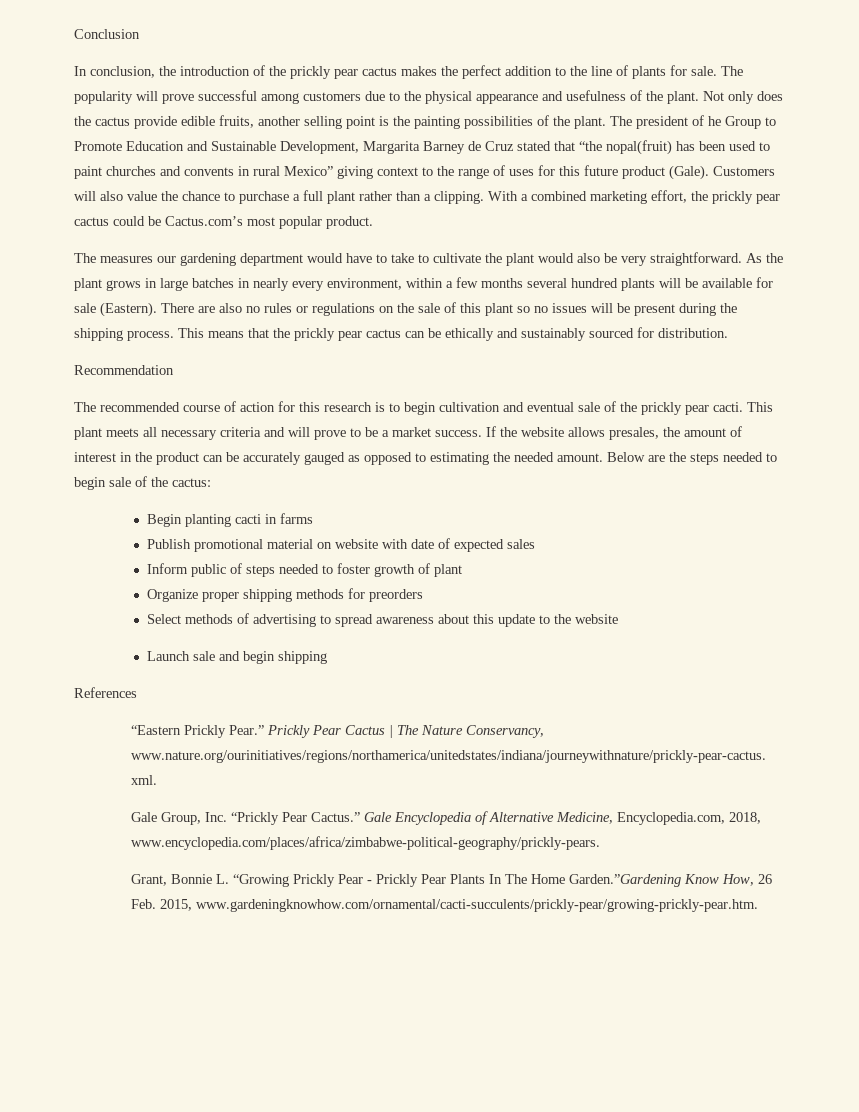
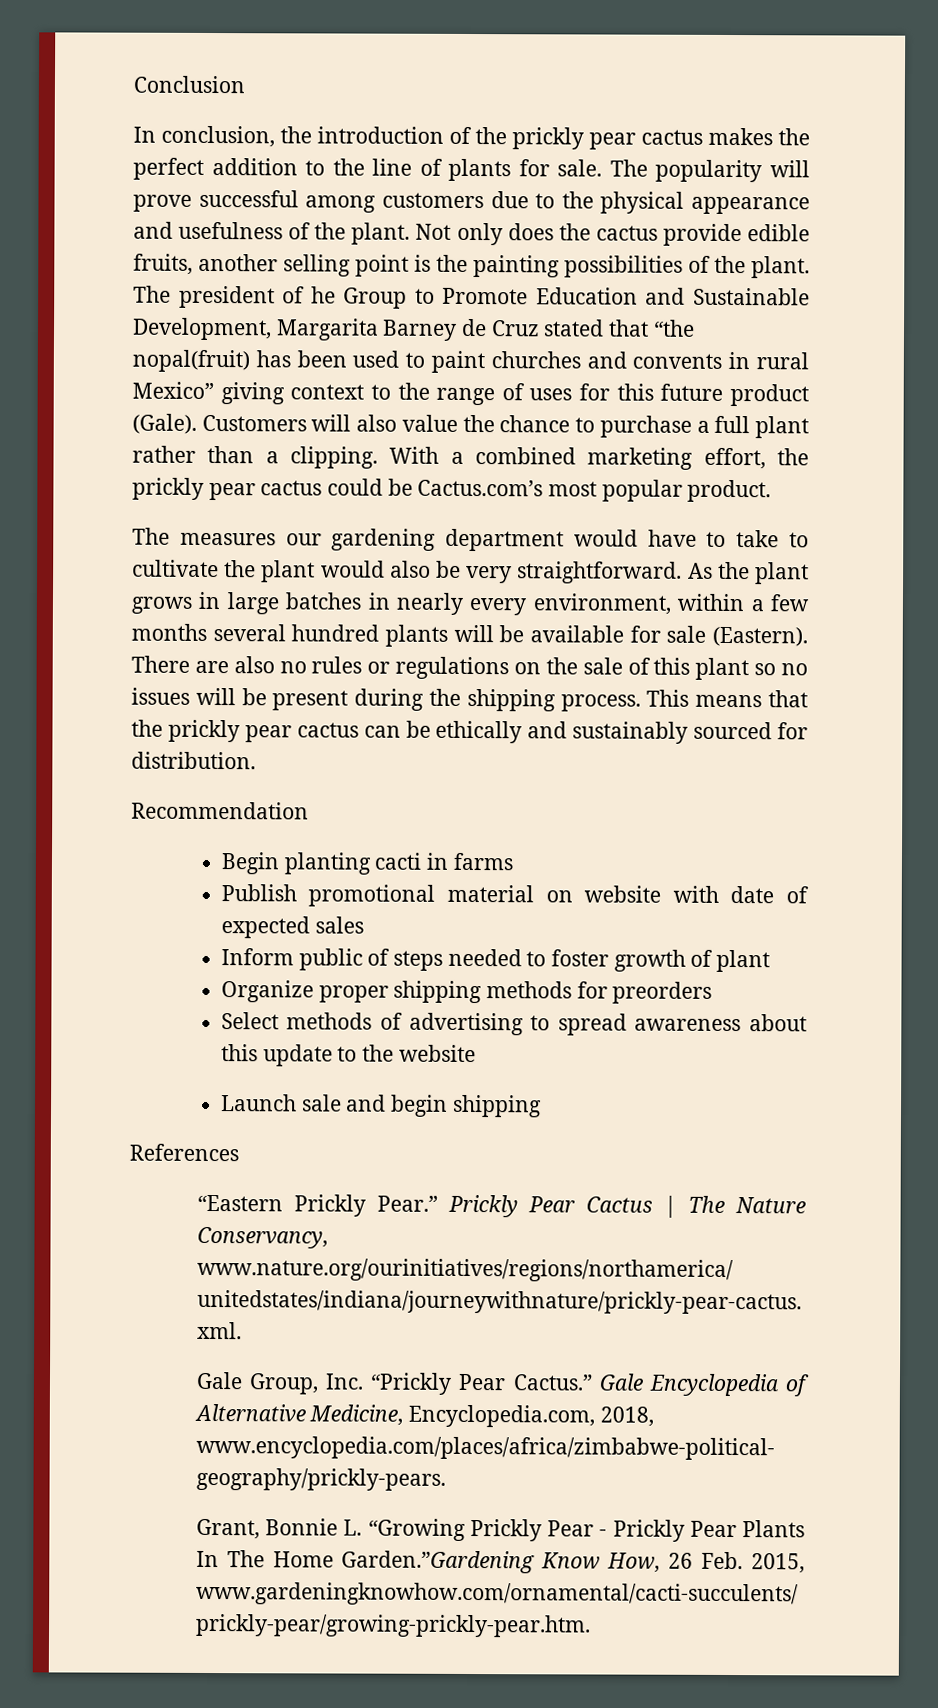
- The recommended course of action for this research is to begin cultivation and eventual sale of the prickly pear cacti. This plant meets all necessary criteria and will prove to be a market success. If the website allows presales, the amount of interest in the product can be accurately gauged as opposed to estimating the needed amount. Below are the steps needed to begin sale of the cactus:

